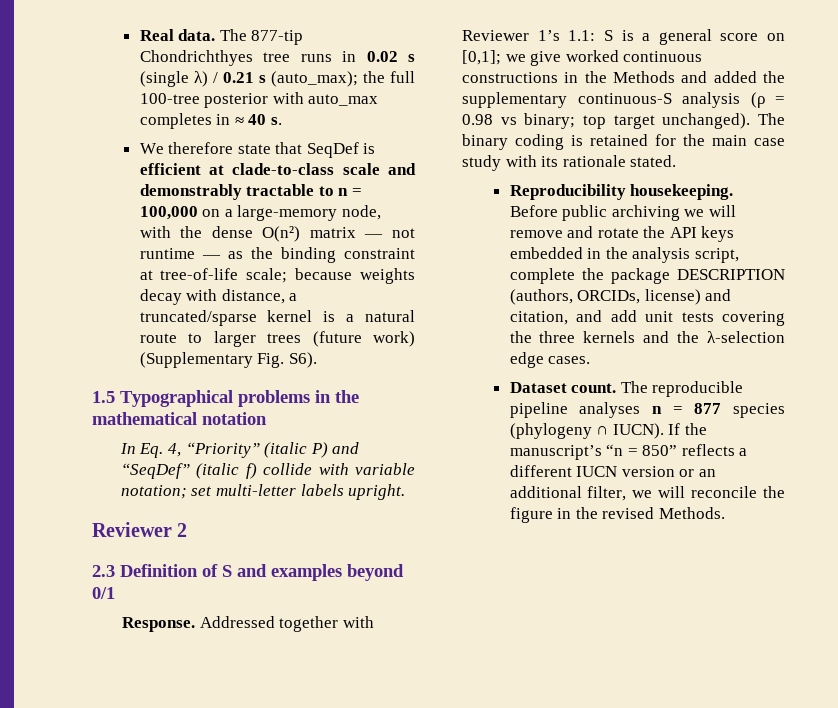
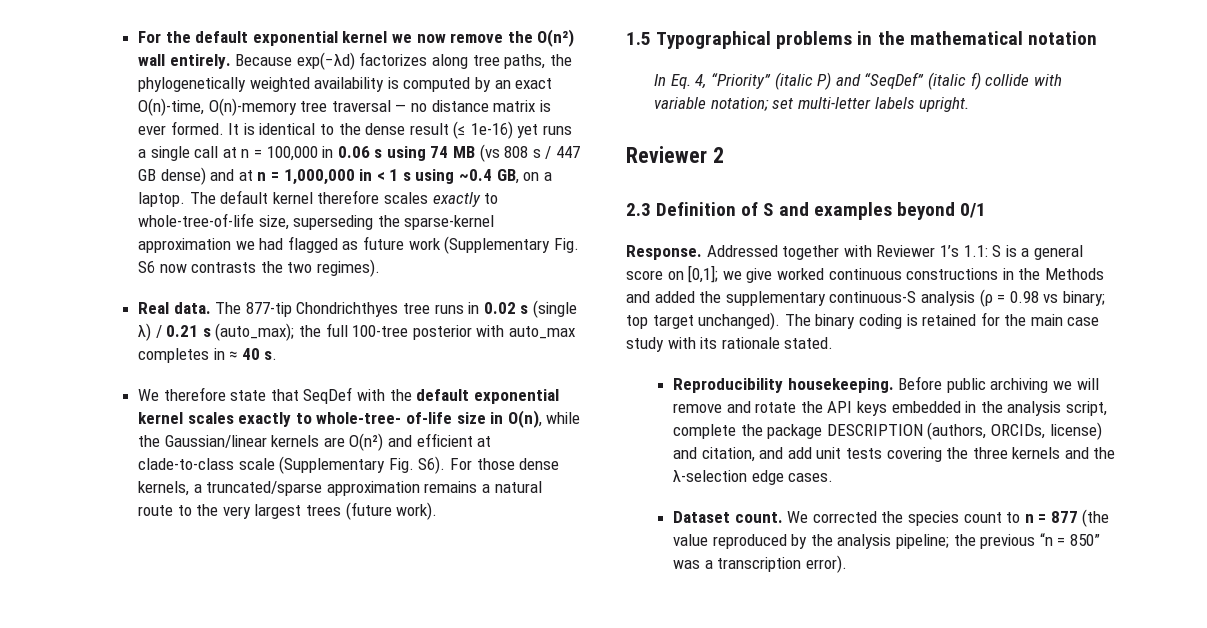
+ For the default exponential kernel we now remove the O(n²) wall entirely. Because exp(−λd) factorizes along tree paths, the phylogenetically weighted availability is computed by an exact O(n)-time, O(n)-memory tree traversal — no distance matrix is ever formed. It is identical to the dense result (≤ 1e-16) yet runs a single call at n = 100,000 in 0.06 s using 74 MB (vs 808 s / 447 GB dense) and at n = 1,000,000 in < 1 s using ~0.4 GB, on a laptop. The default kernel therefore scales exactly to whole-tree-of-life size, superseding the sparse-kernel approximation we had flagged as future work (Supplementary Fig. S6 now contrasts the two regimes).
- We therefore state that SeqDef is efficient at clade-to-class scale and demonstrably tractable to n = 100,000 on a large-memory node, with the dense O(n²) matrix — not runtime — as the binding constraint at tree-of-life scale; because weights decay with distance, a truncated/sparse kernel is a natural route to larger trees (future work) (Supplementary Fig. S6).
+ We therefore state that SeqDef with the default exponential kernel scales exactly to whole-tree- of-life size in O(n), while the Gaussian/linear kernels are O(n²) and efficient at clade-to-class scale (Supplementary Fig. S6). For those dense kernels, a truncated/sparse approximation remains a natural route to the very largest trees (future work).
- The reproducible pipeline analyses n = 877 species (phylogeny ∩ IUCN). If the manuscript’s “n = 850” reflects a different IUCN version or an additional filter, we will reconcile the figure in the revised Methods.
+ We corrected the species count to n = 877 (the value reproduced by the analysis pipeline; the previous “n = 850” was a transcription error).

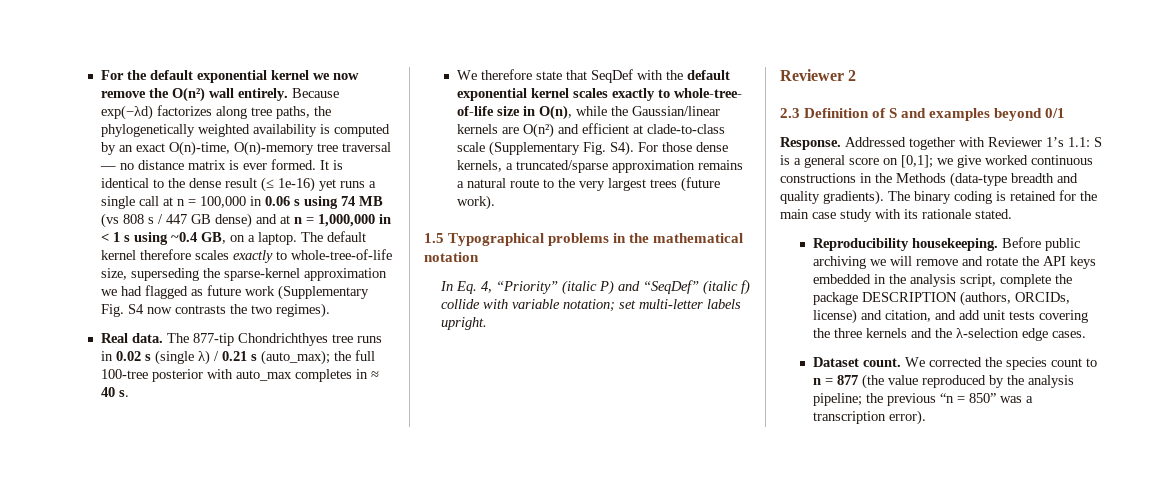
- The default kernel therefore scales exactly to whole-tree-of-life size, superseding the sparse-kernel approximation we had flagged as future work (Supplementary Fig. S6 now contrasts the two regimes).
+ The default kernel therefore scales exactly to whole-tree-of-life size, superseding the sparse-kernel approximation we had flagged as future work (Supplementary Fig. S4 now contrasts the two regimes).
- We therefore state that SeqDef with the default exponential kernel scales exactly to whole-tree- of-life size in O(n), while the Gaussian/linear kernels are O(n²) and efficient at clade-to-class scale (Supplementary Fig. S6). For those dense kernels, a truncated/sparse approximation remains a natural route to the very largest trees (future work).
+ We therefore state that SeqDef with the default exponential kernel scales exactly to whole-tree- of-life size in O(n), while the Gaussian/linear kernels are O(n²) and efficient at clade-to-class scale (Supplementary Fig. S4). For those dense kernels, a truncated/sparse approximation remains a natural route to the very largest trees (future work).
- Addressed together with Reviewer 1’s 1.1: S is a general score on [0,1]; we give worked continuous constructions in the Methods and added the supplementary continuous-S analysis (ρ = 0.98 vs binary; top target unchanged).
+ Addressed together with Reviewer 1’s 1.1: S is a general score on [0,1]; we give worked continuous constructions in the Methods (data-type breadth and quality gradients).

